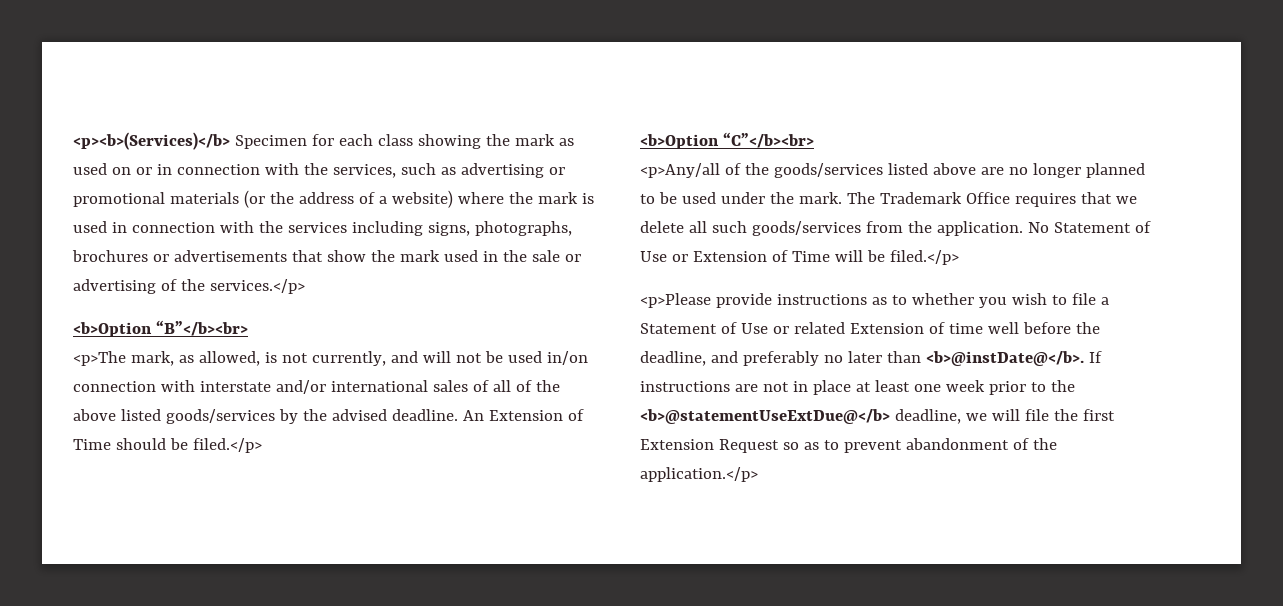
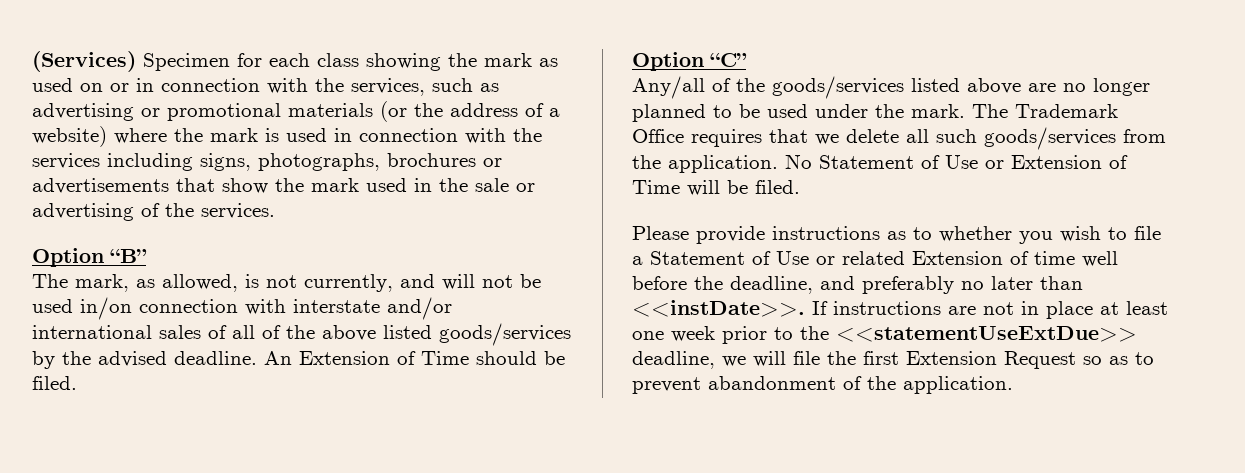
- <p><b>(Services)</b> Specimen for each class showing the mark as used on or in connection with the services, such as advertising or promotional materials (or the address of a website) where the mark is used in connection with the services including signs, photographs, brochures or advertisements that show the mark used in the sale or advertising of the services.</p>
- <b>Option “B”</b><br>
- <p>The mark, as allowed, is not currently, and will not be used in/on connection with interstate and/or international sales of all of the above listed goods/services by the advised deadline.
+ (Services) Specimen for each class showing the mark as used on or in connection with the services, such as advertising or promotional materials (or the address of a website) where the mark is used in connection with the services including signs, photographs, brochures or advertisements that show the mark used in the sale or advertising of the services.
+ Option “B”
+ The mark, as allowed, is not currently, and will not be used in/on connection with interstate and/or international sales of all of the above listed goods/services by the advised deadline.
- An Extension of Time should be filed.</p>
- <b>Option “C”</b><br>
- <p>Any/all of the goods/services listed above are no longer planned to be used under the mark.
+ An Extension of Time should be filed.
+ Option “C”
+ Any/all of the goods/services listed above are no longer planned to be used under the mark.
- No Statement of Use or Extension of Time will be filed.</p>
- <p>Please provide instructions as to whether you wish to file a Statement of Use or related Extension of time well before the deadline, and preferably no later than <b>@instDate@</b>.
+ No Statement of Use or Extension of Time will be filed.
+ Please provide instructions as to whether you wish to file a Statement of Use or related Extension of time well before the deadline, and preferably no later than <<instDate>>.
- If instructions are not in place at least one week prior to the <b>@statementUseExtDue@</b> deadline, we will file the first Extension Request so as to prevent abandonment of the application.</p>
+ If instructions are not in place at least one week prior to the <<statementUseExtDue>> deadline, we will file the first Extension Request so as to prevent abandonment of the application.

